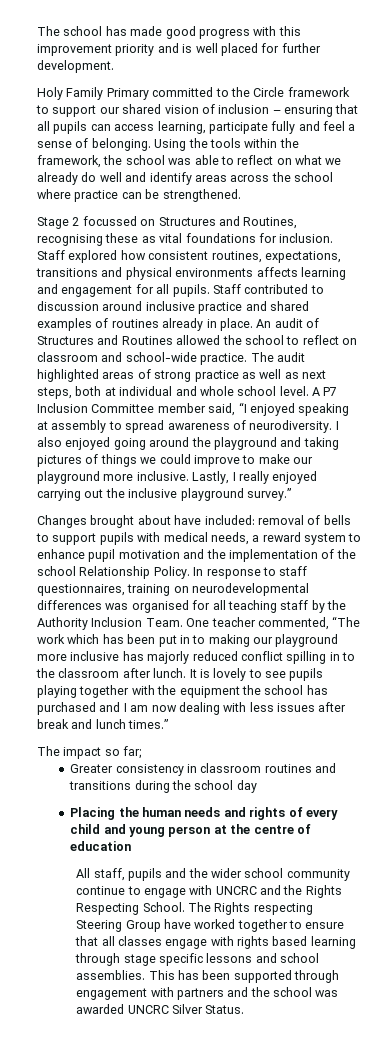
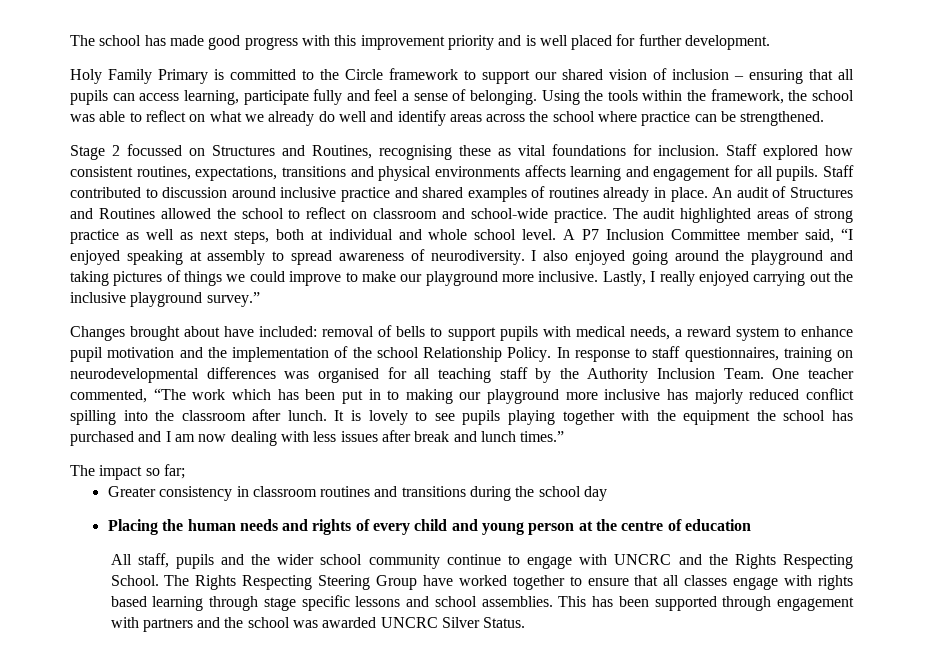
- Holy Family Primary committed to the Circle framework to support our shared vision of inclusion – ensuring that all pupils can access learning, participate fully and feel a sense of belonging.
+ Holy Family Primary is committed to the Circle framework to support our shared vision of inclusion – ensuring that all pupils can access learning, participate fully and feel a sense of belonging.
- One teacher commented, “The work which has been put in to making our playground more inclusive has majorly reduced conflict spilling in to the classroom after lunch.
+ One teacher commented, “The work which has been put in to making our playground more inclusive has majorly reduced conflict spilling into the classroom after lunch.
- The Rights respecting Steering Group have worked together to ensure that all classes engage with rights based learning through stage specific lessons and school assemblies.
+ The Rights Respecting Steering Group have worked together to ensure that all classes engage with rights based learning through stage specific lessons and school assemblies.

